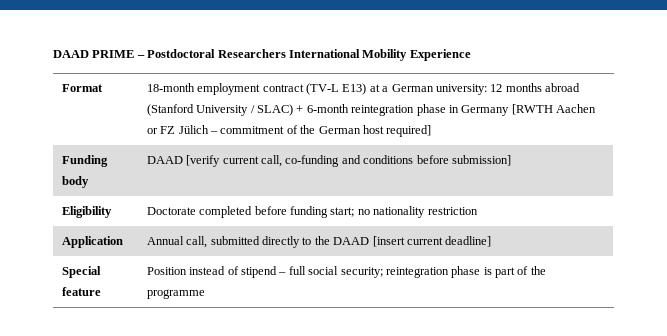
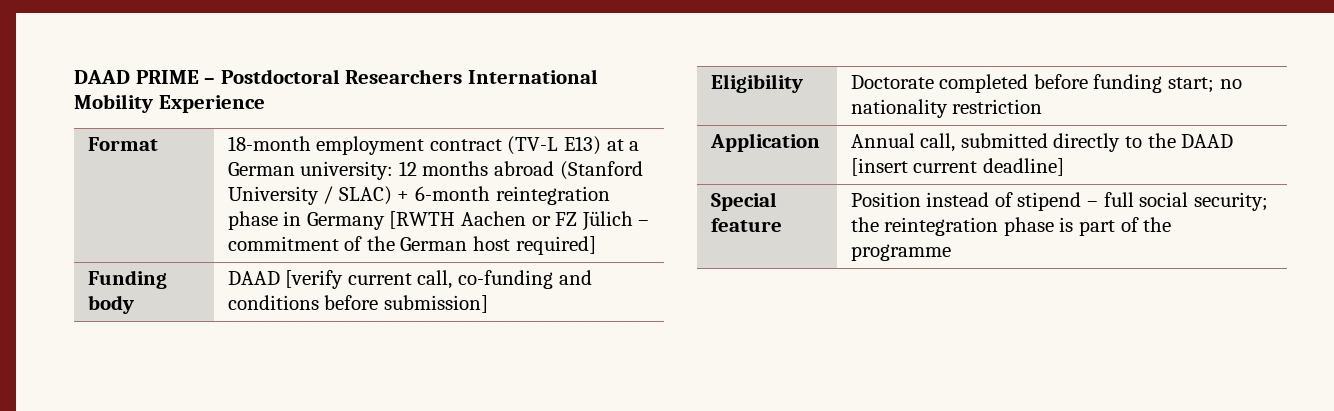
- Special feature | Position instead of stipend – full social security; reintegration phase is part of the programme
+ Special feature | Position instead of stipend – full social security; the reintegration phase is part of the programme

